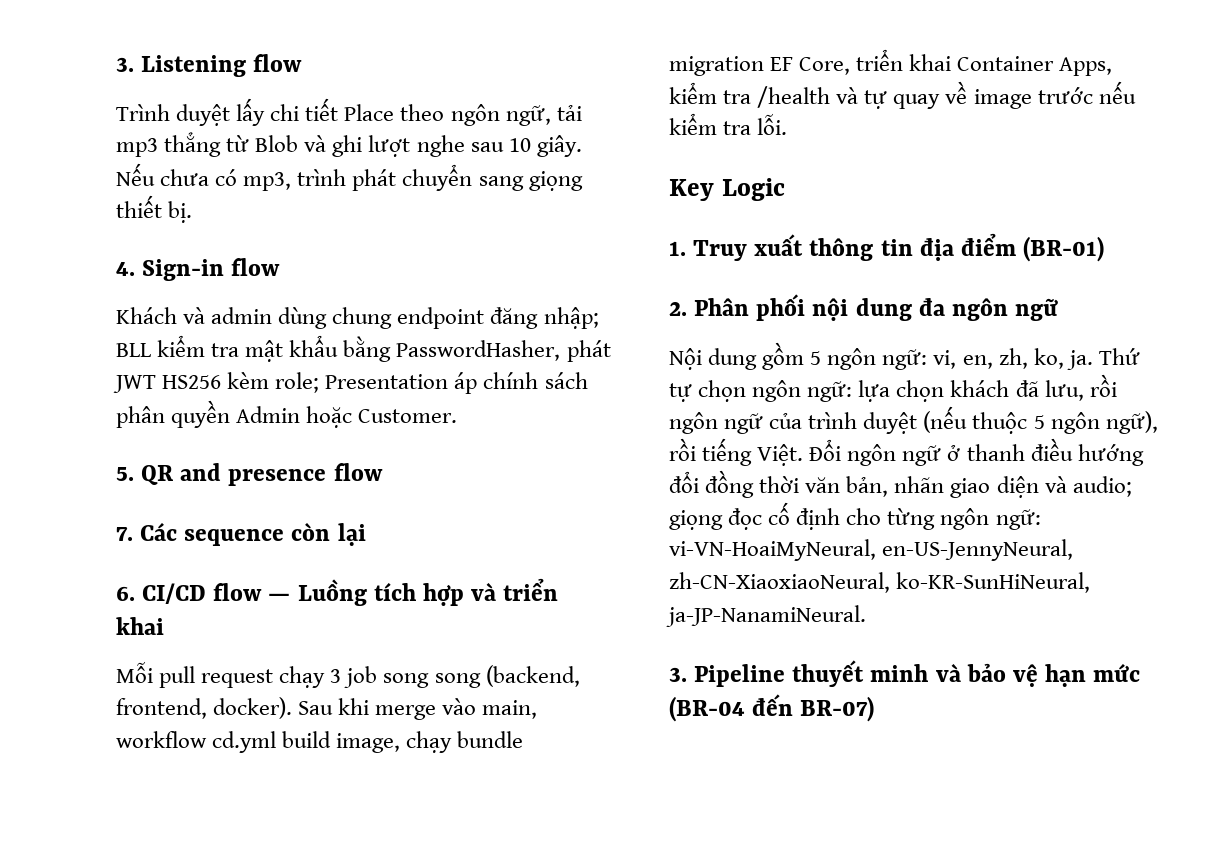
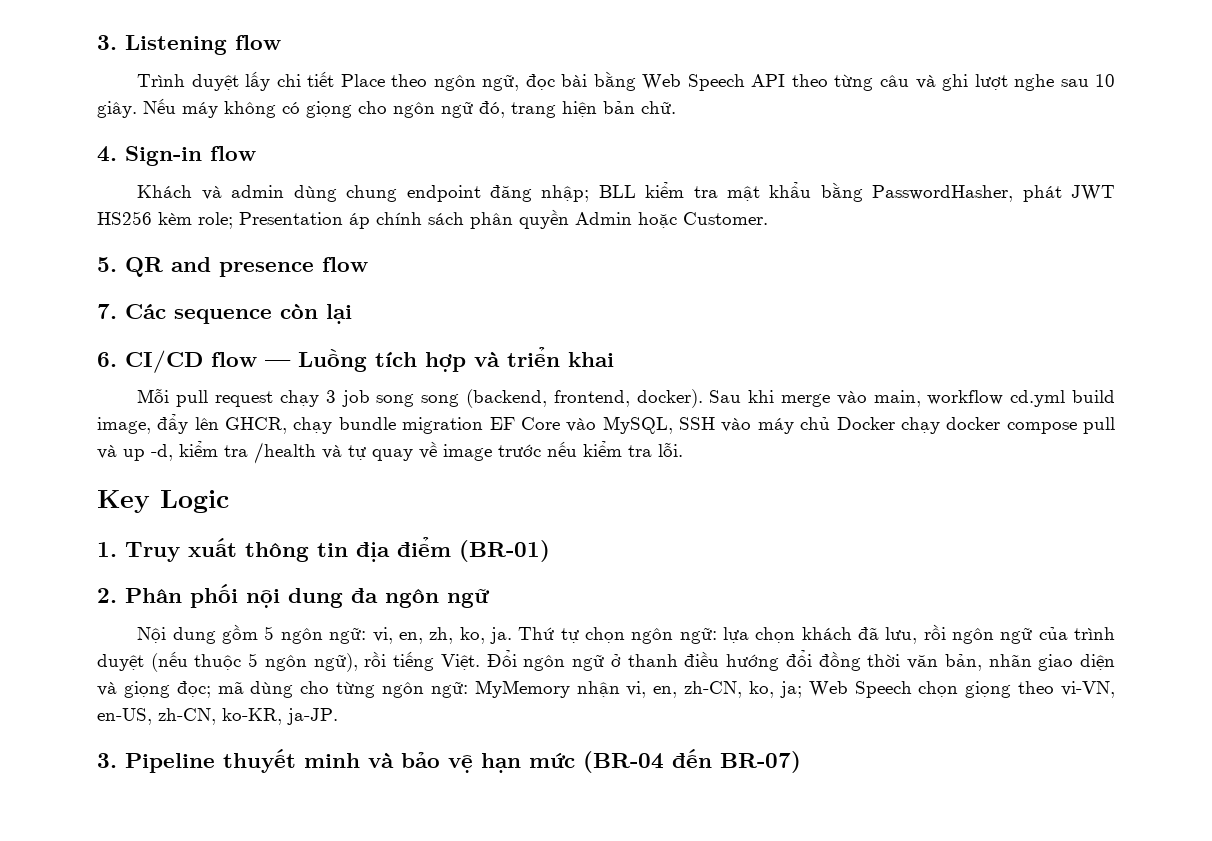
- Trình duyệt lấy chi tiết Place theo ngôn ngữ, tải mp3 thẳng từ Blob và ghi lượt nghe sau 10 giây.
+ Trình duyệt lấy chi tiết Place theo ngôn ngữ, đọc bài bằng Web Speech API theo từng câu và ghi lượt nghe sau 10 giây.
- Nếu chưa có mp3, trình phát chuyển sang giọng thiết bị.
+ Nếu máy không có giọng cho ngôn ngữ đó, trang hiện bản chữ.
- Sau khi merge vào main, workflow cd.yml build image, chạy bundle migration EF Core, triển khai Container Apps, kiểm tra /health và tự quay về image trước nếu kiểm tra lỗi.
+ Sau khi merge vào main, workflow cd.yml build image, đẩy lên GHCR, chạy bundle migration EF Core vào MySQL, SSH vào máy chủ Docker chạy docker compose pull và up -d, kiểm tra /health và tự quay về image trước nếu kiểm tra lỗi.
- Đổi ngôn ngữ ở thanh điều hướng đổi đồng thời văn bản, nhãn giao diện và audio; giọng đọc cố định cho từng ngôn ngữ: vi-VN-HoaiMyNeural, en-US-JennyNeural, zh-CN-XiaoxiaoNeural, ko-KR-SunHiNeural, ja-JP-NanamiNeural.
+ Đổi ngôn ngữ ở thanh điều hướng đổi đồng thời văn bản, nhãn giao diện và giọng đọc; mã dùng cho từng ngôn ngữ: MyMemory nhận vi, en, zh-CN, ko, ja; Web Speech chọn giọng theo vi-VN, en-US, zh-CN, ko-KR, ja-JP.

